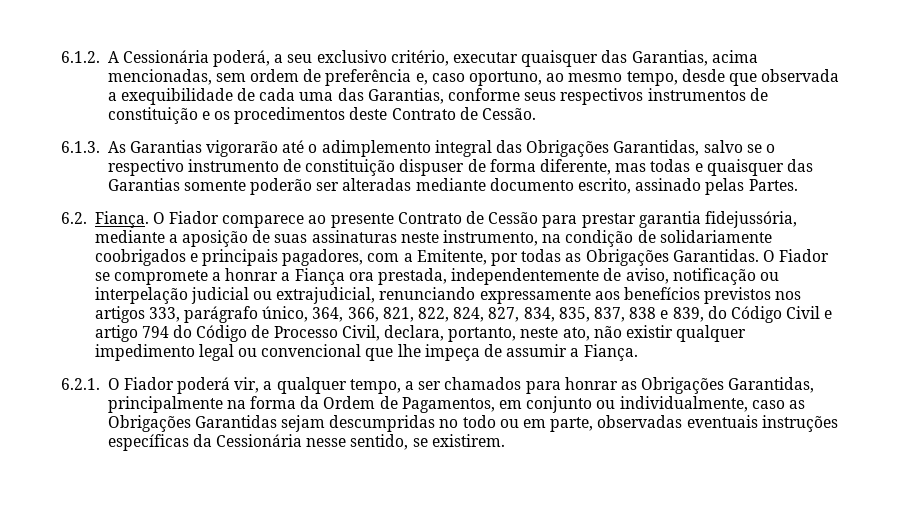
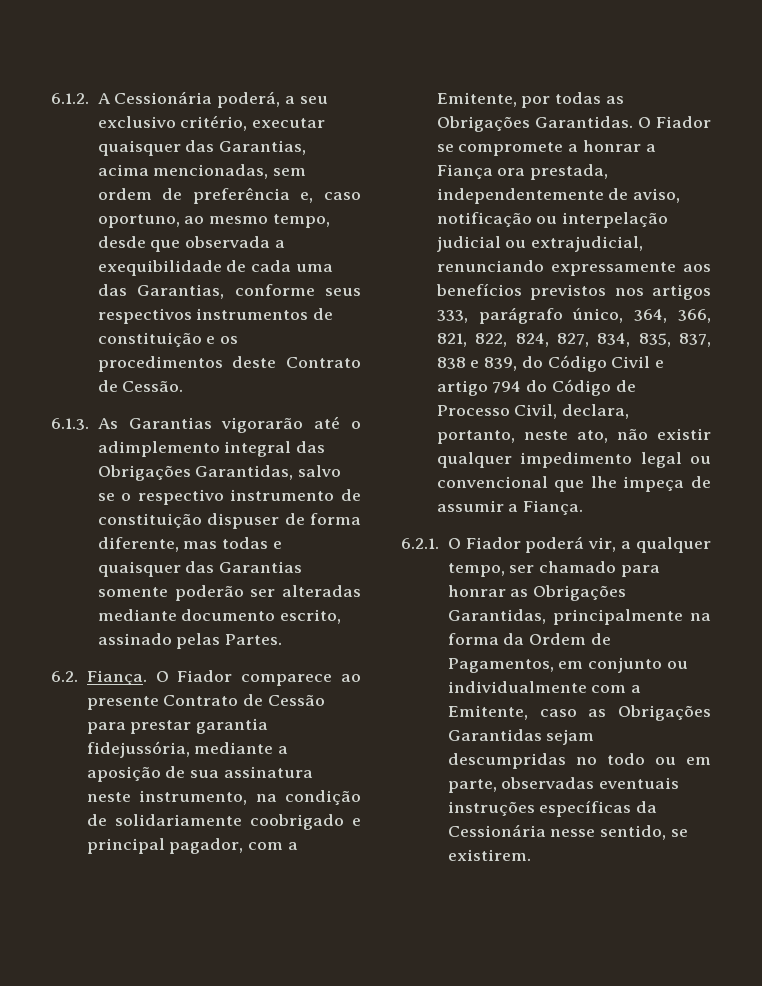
- O Fiador comparece ao presente Contrato de Cessão para prestar garantia fidejussória, mediante a aposição de suas assinaturas neste instrumento, na condição de solidariamente coobrigados e principais pagadores, com a Emitente, por todas as Obrigações Garantidas.
+ O Fiador comparece ao presente Contrato de Cessão para prestar garantia fidejussória, mediante a aposição de sua assinatura neste instrumento, na condição de solidariamente coobrigado e principal pagador, com a Emitente, por todas as Obrigações Garantidas.
- 6.2.1. O Fiador poderá vir, a qualquer tempo, a ser chamados para honrar as Obrigações Garantidas, principalmente na forma da Ordem de Pagamentos, em conjunto ou individualmente, caso as Obrigações Garantidas sejam descumpridas no todo ou em parte, observadas eventuais instruções específicas da Cessionária nesse sentido, se existirem.
+ 6.2.1. O Fiador poderá vir, a qualquer tempo, ser chamado para honrar as Obrigações Garantidas, principalmente na forma da Ordem de Pagamentos, em conjunto ou individualmente com a Emitente, caso as Obrigações Garantidas sejam descumpridas no todo ou em parte, observadas eventuais instruções específicas da Cessionária nesse sentido, se existirem.

